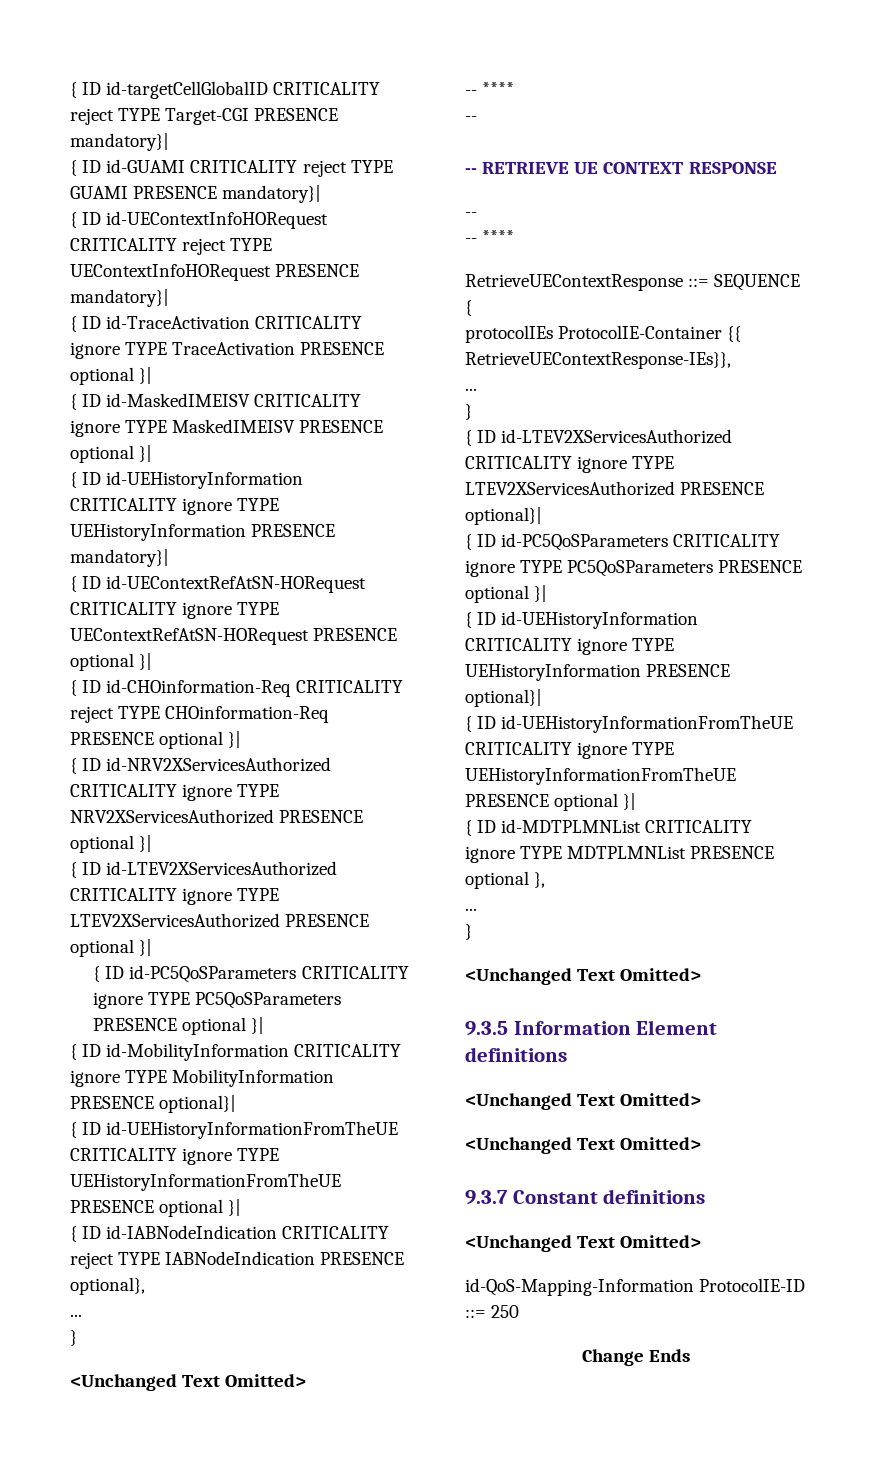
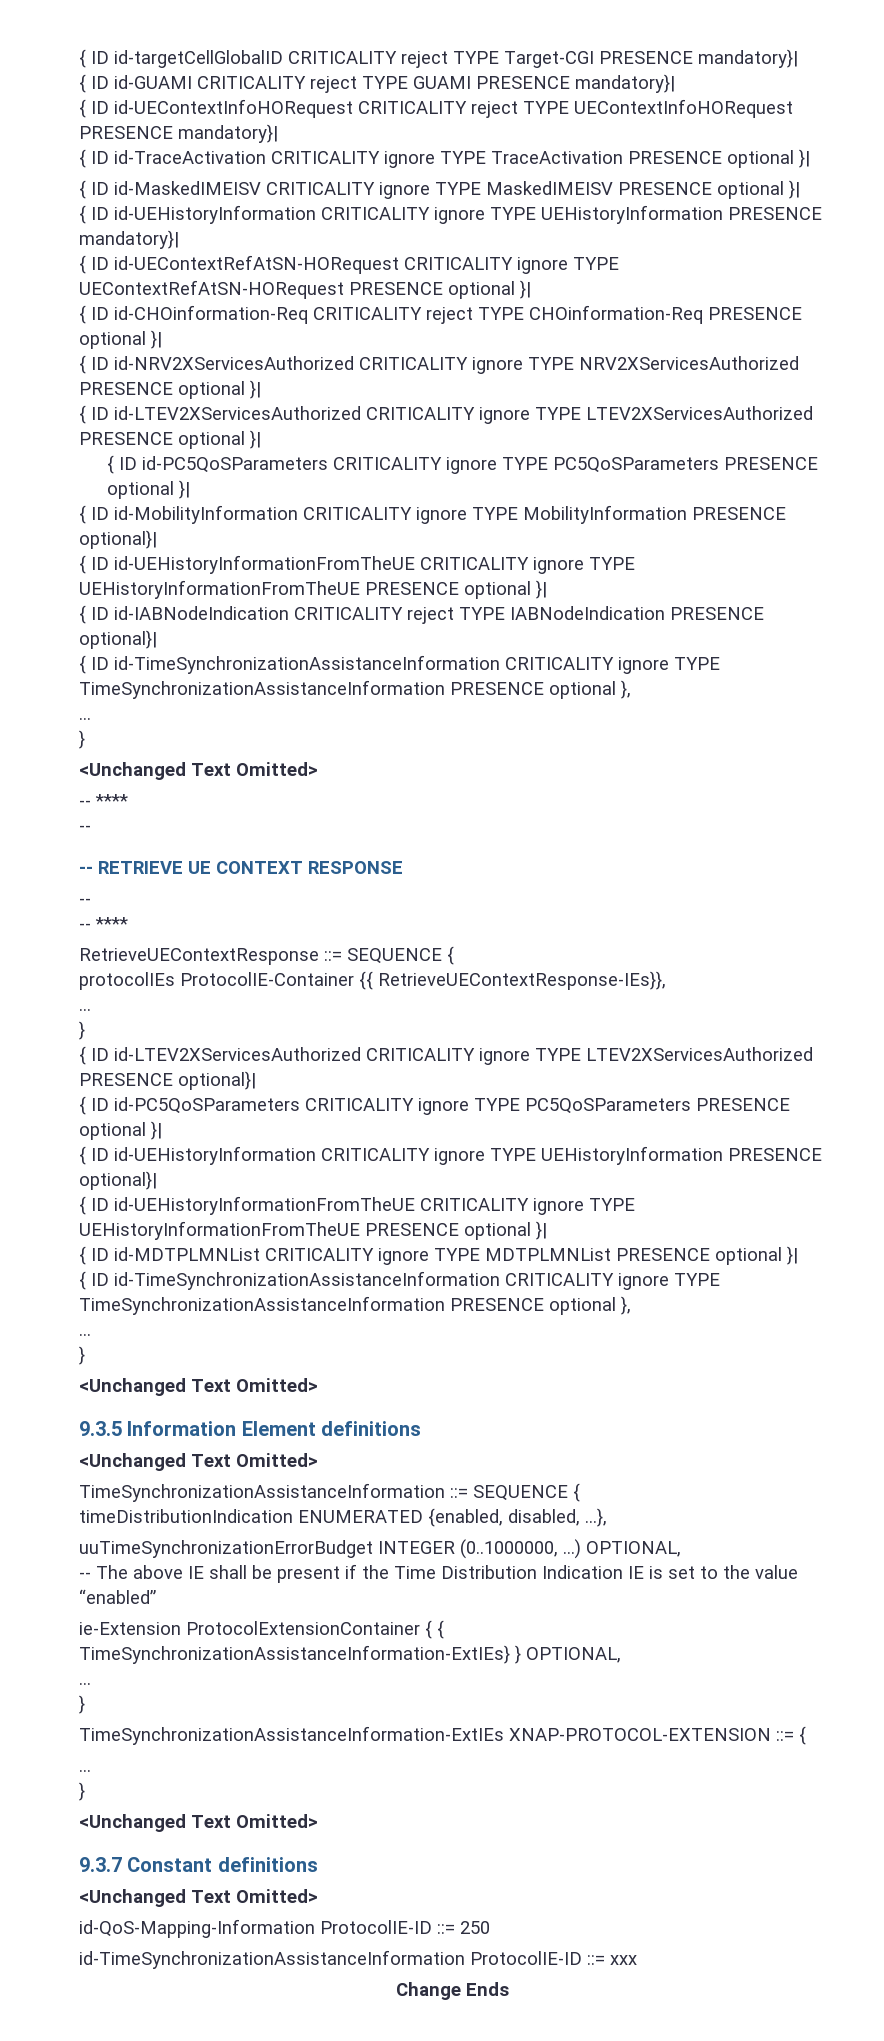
- { ID id-IABNodeIndication CRITICALITY reject TYPE IABNodeIndication PRESENCE optional},
+ { ID id-IABNodeIndication CRITICALITY reject TYPE IABNodeIndication PRESENCE optional}|
+ { ID id-TimeSynchronizationAssistanceInformation CRITICALITY ignore TYPE TimeSynchronizationAssistanceInformation PRESENCE optional },
- { ID id-MDTPLMNList CRITICALITY ignore TYPE MDTPLMNList PRESENCE optional },
+ { ID id-MDTPLMNList CRITICALITY ignore TYPE MDTPLMNList PRESENCE optional }|
+ { ID id-TimeSynchronizationAssistanceInformation CRITICALITY ignore TYPE TimeSynchronizationAssistanceInformation PRESENCE optional },
+ TimeSynchronizationAssistanceInformation ::= SEQUENCE {
+ timeDistributionIndication ENUMERATED {enabled, disabled, ...},
+ uuTimeSynchronizationErrorBudget INTEGER (0..1000000, ...) OPTIONAL,
+ -- The above IE shall be present if the Time Distribution Indication IE is set to the value “enabled”
+ ie-Extension ProtocolExtensionContainer { { TimeSynchronizationAssistanceInformation-ExtIEs} } OPTIONAL,
+ ...
+ }
+ TimeSynchronizationAssistanceInformation-ExtIEs XNAP-PROTOCOL-EXTENSION ::= {
+ ...
+ }
+ id-TimeSynchronizationAssistanceInformation ProtocolIE-ID ::= xxx

